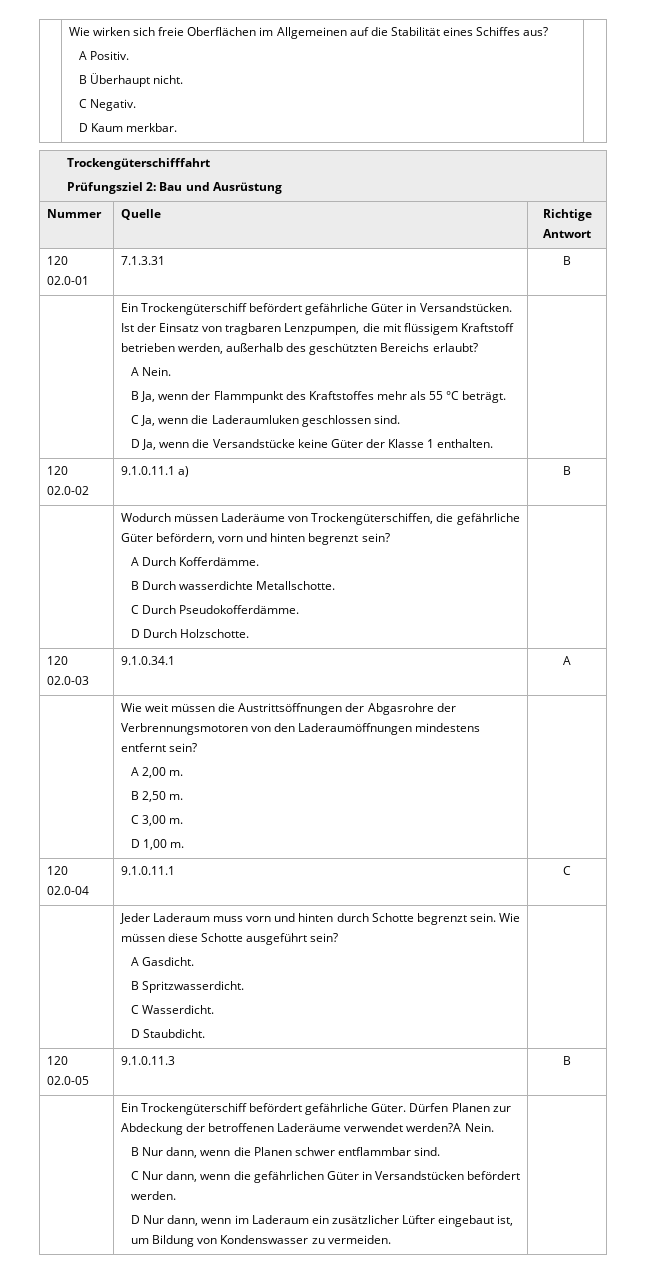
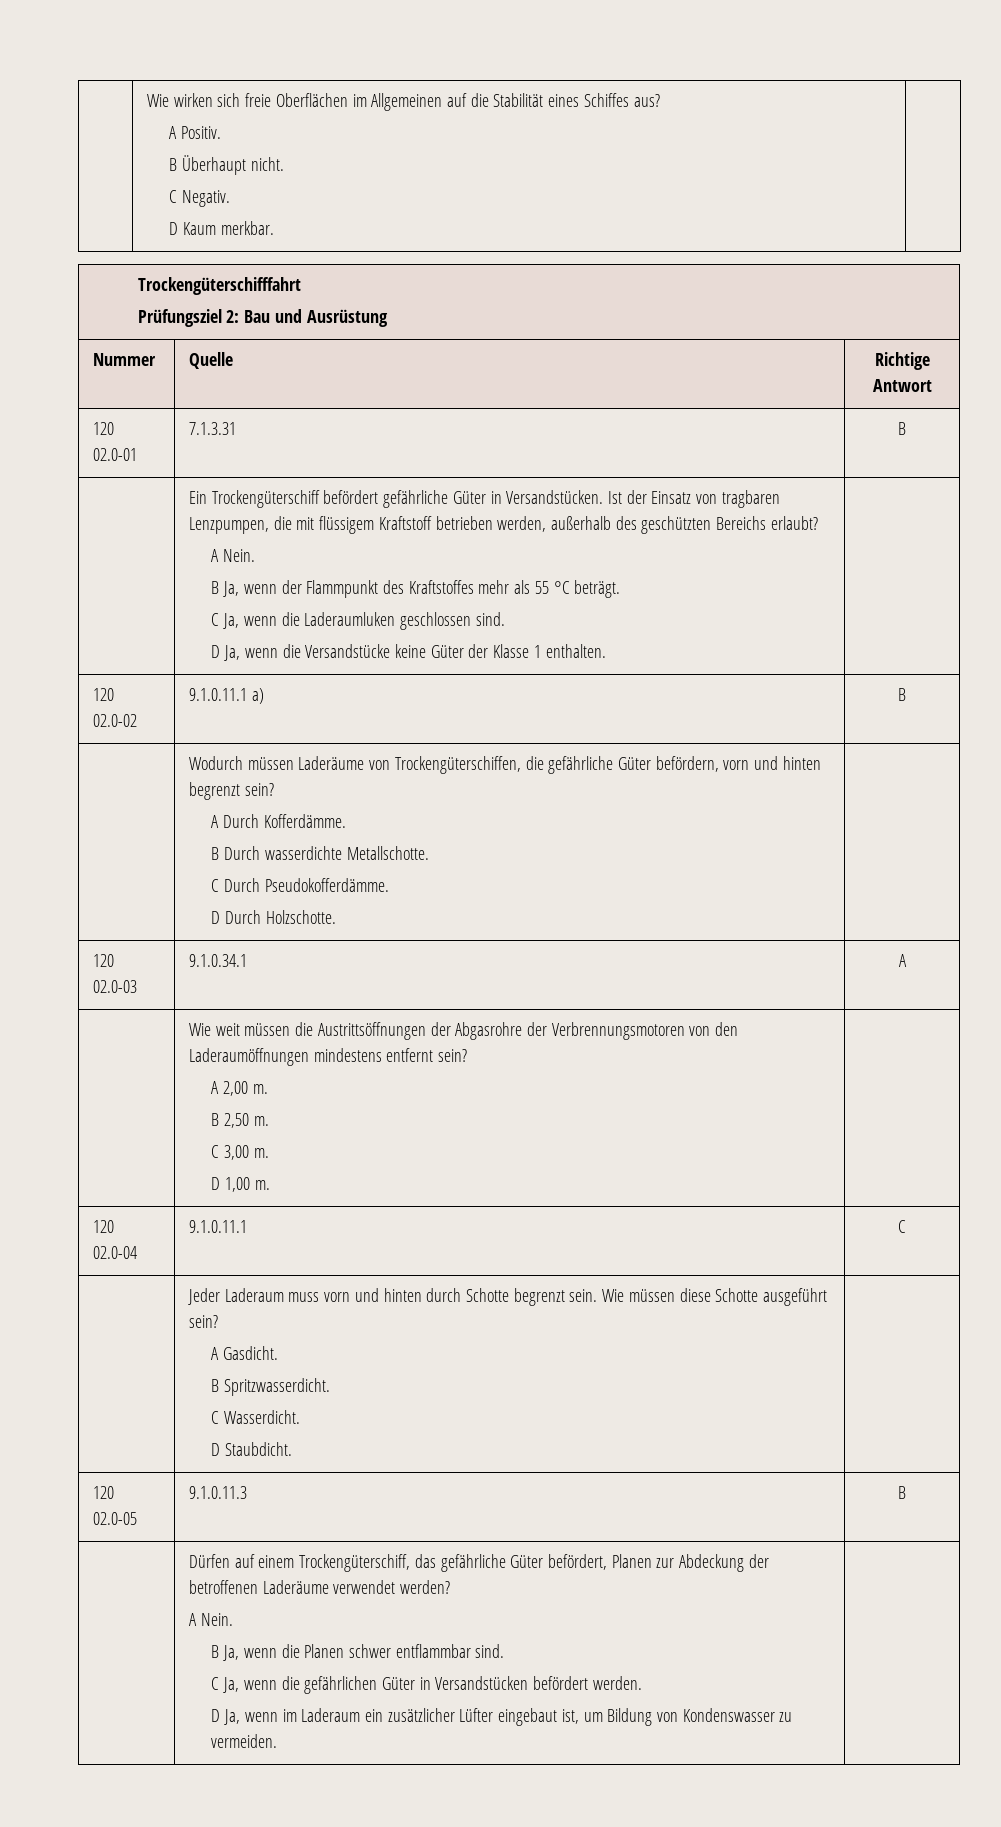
- Ein Trockengüterschiff befördert gefährliche Güter. Dürfen Planen zur Abdeckung der betroffenen Laderäume verwendet werden?A Nein.
- B Nur dann, wenn die Planen schwer entflammbar sind.
+ Dürfen auf einem Trockengüterschiff, das gefährliche Güter befördert, Planen zur Abdeckung der betroffenen Laderäume verwendet werden?
+ A Nein.
+ B Ja, wenn die Planen schwer entflammbar sind.
- C Nur dann, wenn die gefährlichen Güter in Versandstücken befördert werden.
+ C Ja, wenn die gefährlichen Güter in Versandstücken befördert werden.
- D Nur dann, wenn im Laderaum ein zusätzlicher Lüfter eingebaut ist, um Bildung von Kondenswasser zu vermeiden.
+ D Ja, wenn im Laderaum ein zusätzlicher Lüfter eingebaut ist, um Bildung von Kondenswasser zu vermeiden.

